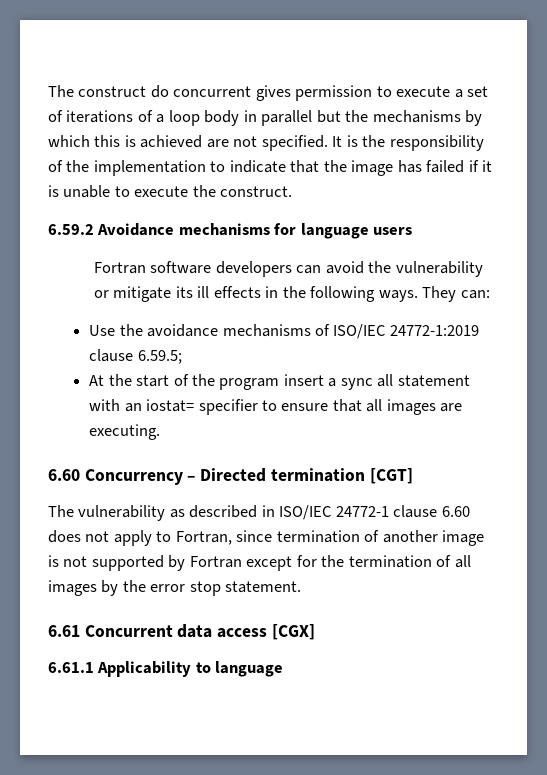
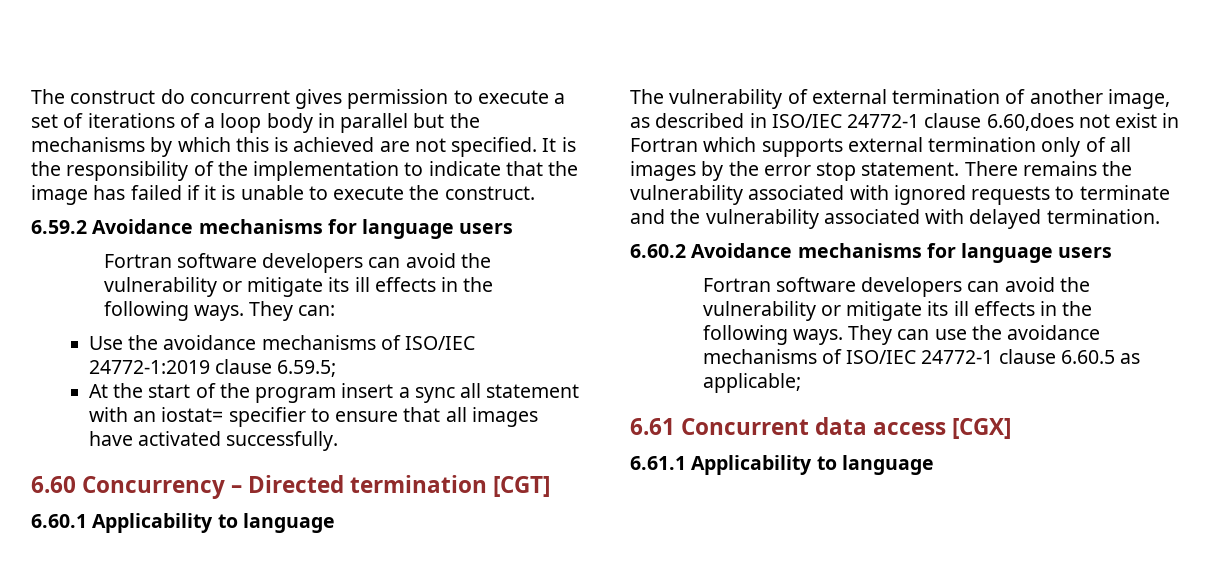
- At the start of the program insert a sync all statement with an iostat= specifier to ensure that all images are executing.
+ At the start of the program insert a sync all statement with an iostat= specifier to ensure that all images have activated successfully.
- The vulnerability as described in ISO/IEC 24772-1 clause 6.60 does not apply to Fortran, since termination of another image is not supported by Fortran except for the termination of all images by the error stop statement.
+ 6.60.1 Applicability to language
+ The vulnerability of external termination of another image, as described in ISO/IEC 24772-1 clause 6.60,does not exist in Fortran which supports external termination only of all images by the error stop statement. There remains the vulnerability associated with ignored requests to terminate and the vulnerability associated with delayed termination.
+ 6.60.2 Avoidance mechanisms for language users
+ Fortran software developers can avoid the vulnerability or mitigate its ill effects in the following ways. They can use the avoidance mechanisms of ISO/IEC 24772-1 clause 6.60.5 as applicable;

